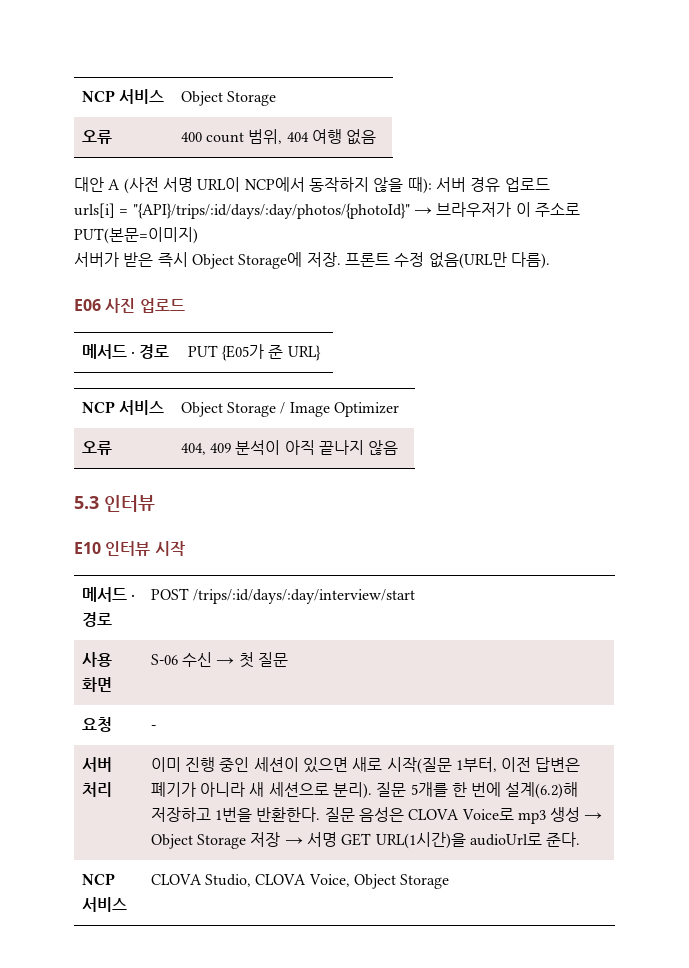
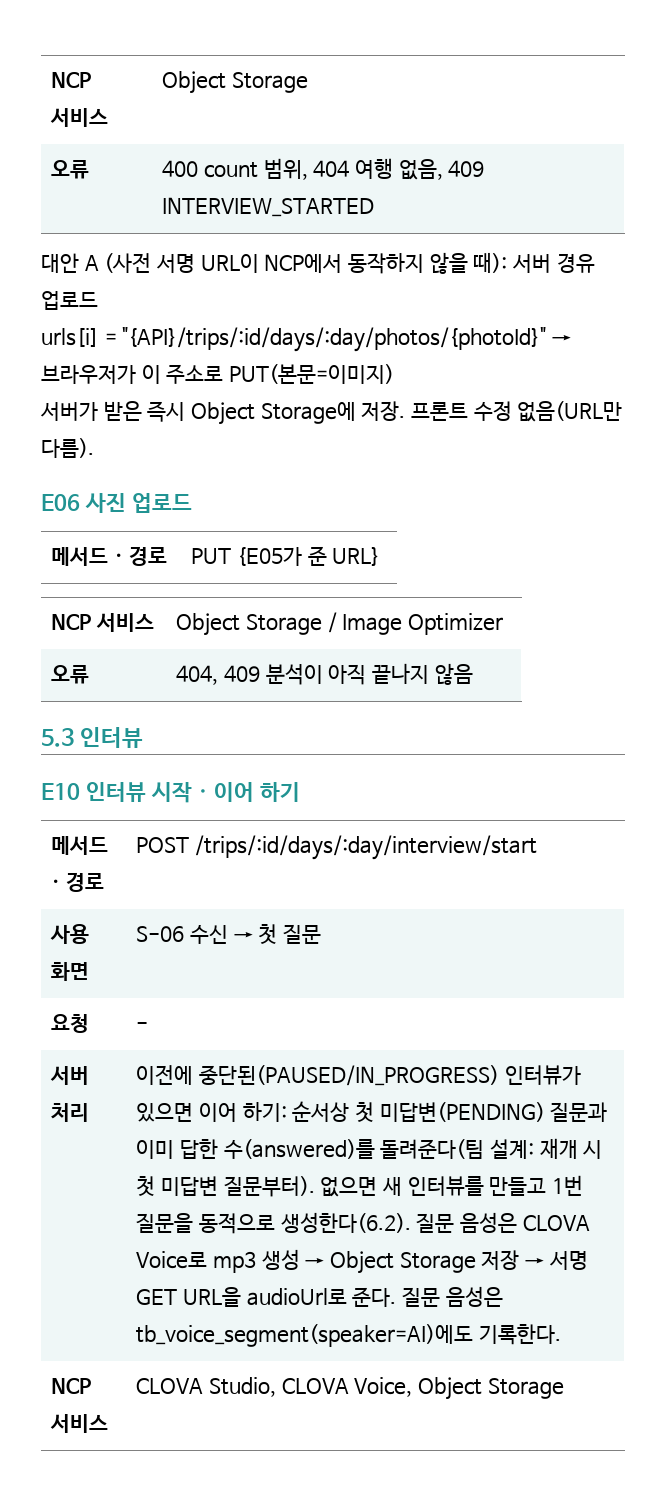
- 오류 | 400 count 범위, 404 여행 없음
+ 오류 | 400 count 범위, 404 여행 없음, 409 INTERVIEW_STARTED
- E10 인터뷰 시작
+ E10 인터뷰 시작 · 이어 하기
- 이미 진행 중인 세션이 있으면 새로 시작(질문 1부터, 이전 답변은 폐기가 아니라 새 세션으로 분리). 질문 5개를 한 번에 설계(6.2)해 저장하고 1번을 반환한다. 질문 음성은 CLOVA Voice로 mp3 생성 → Object Storage 저장 → 서명 GET URL(1시간)을 audioUrl로 준다.
+ 이전에 중단된(PAUSED/IN_PROGRESS) 인터뷰가 있으면 이어 하기: 순서상 첫 미답변(PENDING) 질문과 이미 답한 수(answered)를 돌려준다(팀 설계: 재개 시 첫 미답변 질문부터). 없으면 새 인터뷰를 만들고 1번 질문을 동적으로 생성한다(6.2). 질문 음성은 CLOVA Voice로 mp3 생성 → Object Storage 저장 → 서명 GET URL을 audioUrl로 준다. 질문 음성은 tb_voice_segment(speaker=AI)에도 기록한다.

